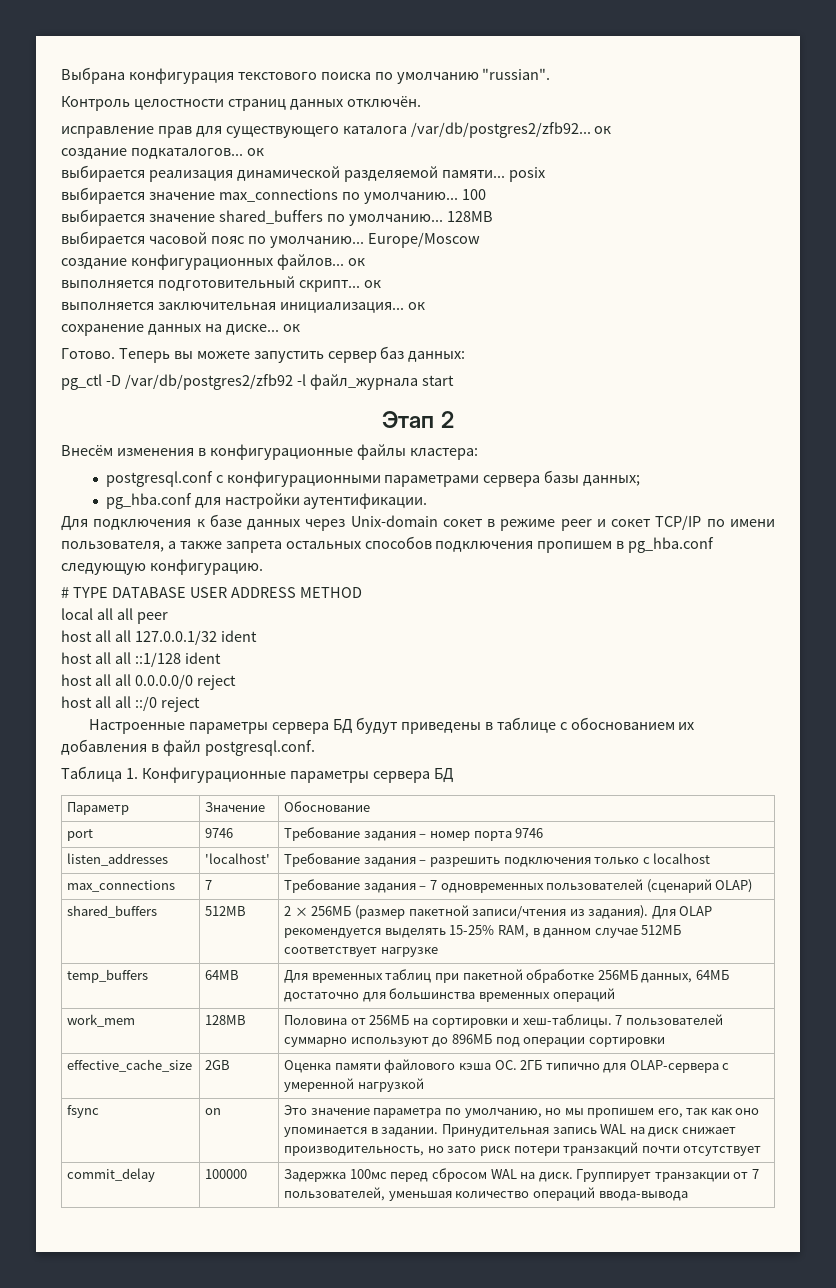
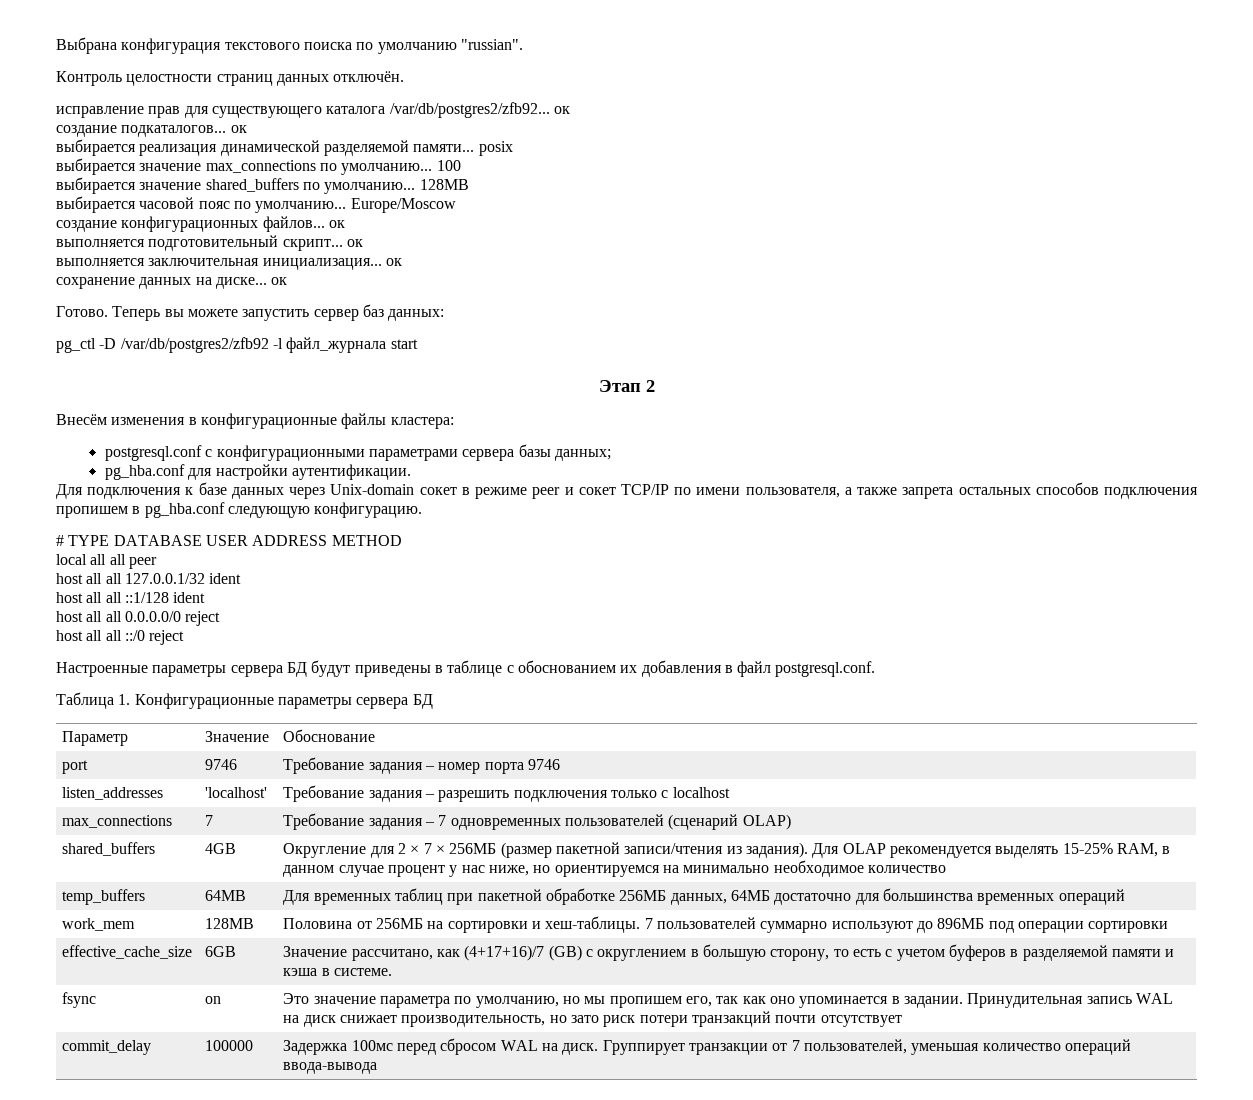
- shared_buffers | 512MB | 2 × 256МБ (размер пакетной записи/чтения из задания). Для OLAP рекомендуется выделять 15-25% RAM, в данном случае 512МБ соответствует нагрузке
+ shared_buffers | 4GB | Округление для 2 × 7 × 256МБ (размер пакетной записи/чтения из задания). Для OLAP рекомендуется выделять 15-25% RAM, в данном случае процент у нас ниже, но ориентируемся на минимально необходимое количество
- effective_cache_size | 2GB | Оценка памяти файлового кэша ОС. 2ГБ типично для OLAP-сервера с умеренной нагрузкой
+ effective_cache_size | 6GB | Значение рассчитано, как (4+17+16)/7 (GB) с округлением в большую сторону, то есть с учетом буферов в разделяемой памяти и кэша в системе.

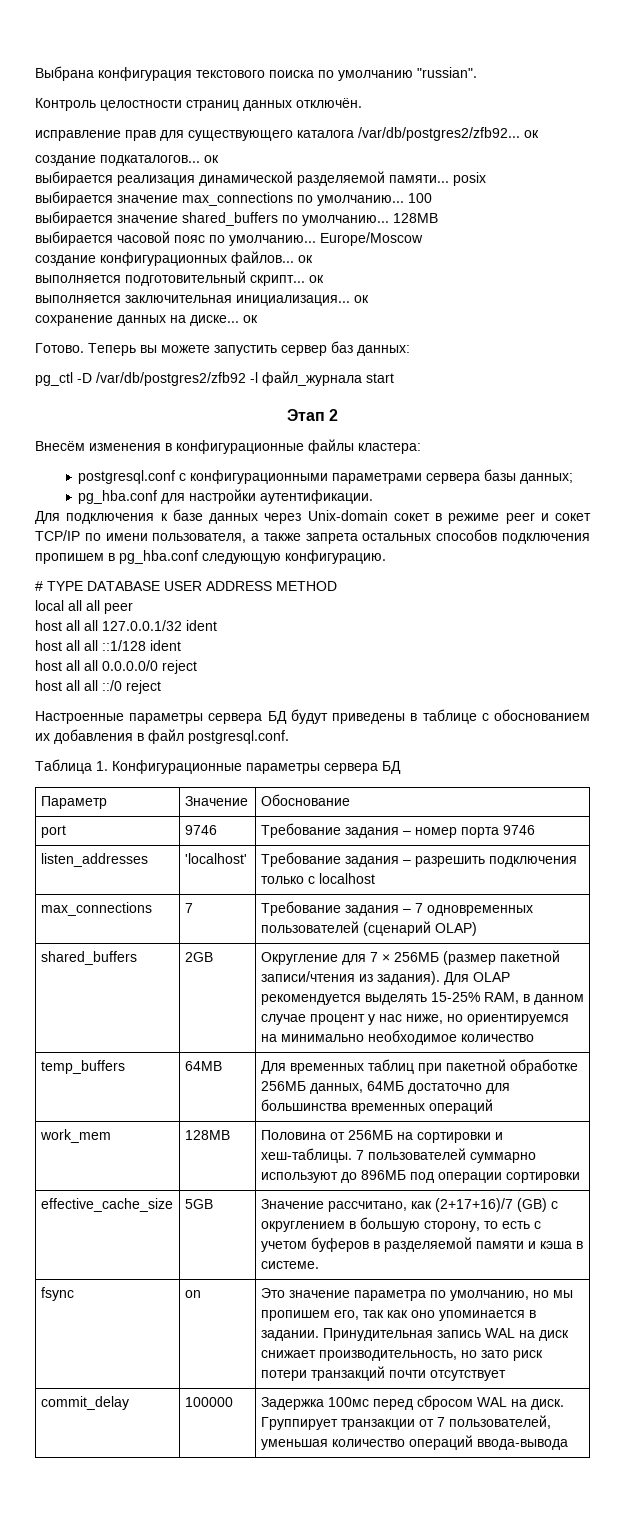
- shared_buffers | 4GB | Округление для 2 × 7 × 256МБ (размер пакетной записи/чтения из задания). Для OLAP рекомендуется выделять 15-25% RAM, в данном случае процент у нас ниже, но ориентируемся на минимально необходимое количество
+ shared_buffers | 2GB | Округление для 7 × 256МБ (размер пакетной записи/чтения из задания). Для OLAP рекомендуется выделять 15-25% RAM, в данном случае процент у нас ниже, но ориентируемся на минимально необходимое количество
- effective_cache_size | 6GB | Значение рассчитано, как (4+17+16)/7 (GB) с округлением в большую сторону, то есть с учетом буферов в разделяемой памяти и кэша в системе.
+ effective_cache_size | 5GB | Значение рассчитано, как (2+17+16)/7 (GB) с округлением в большую сторону, то есть с учетом буферов в разделяемой памяти и кэша в системе.

